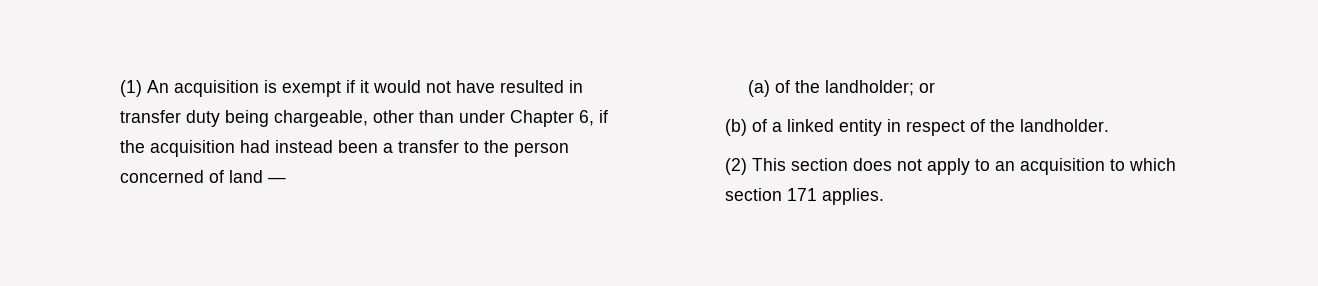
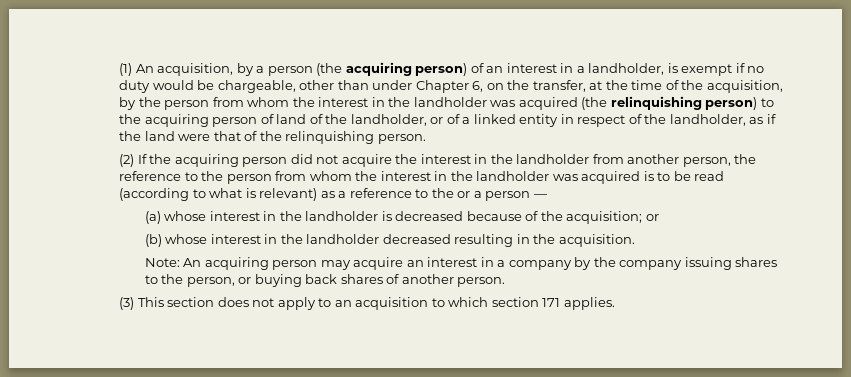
- (1) An acquisition is exempt if it would not have resulted in transfer duty being chargeable, other than under Chapter 6, if the acquisition had instead been a transfer to the person concerned of land —
- (a) of the landholder; or
- (b) of a linked entity in respect of the landholder.
- (2) This section does not apply to an acquisition to which section 171 applies.
+ (1) An acquisition, by a person (the acquiring person) of an interest in a landholder, is exempt if no duty would be chargeable, other than under Chapter 6, on the transfer, at the time of the acquisition, by the person from whom the interest in the landholder was acquired (the relinquishing person) to the acquiring person of land of the landholder, or of a linked entity in respect of the landholder, as if the land were that of the relinquishing person.
+ (2) If the acquiring person did not acquire the interest in the landholder from another person, the reference to the person from whom the interest in the landholder was acquired is to be read (according to what is relevant) as a reference to the or a person —
+ (a) whose interest in the landholder is decreased because of the acquisition; or
+ (b) whose interest in the landholder decreased resulting in the acquisition.
+ Note: An acquiring person may acquire an interest in a company by the company issuing shares to the person, or buying back shares of another person.
+ (3) This section does not apply to an acquisition to which section 171 applies.

